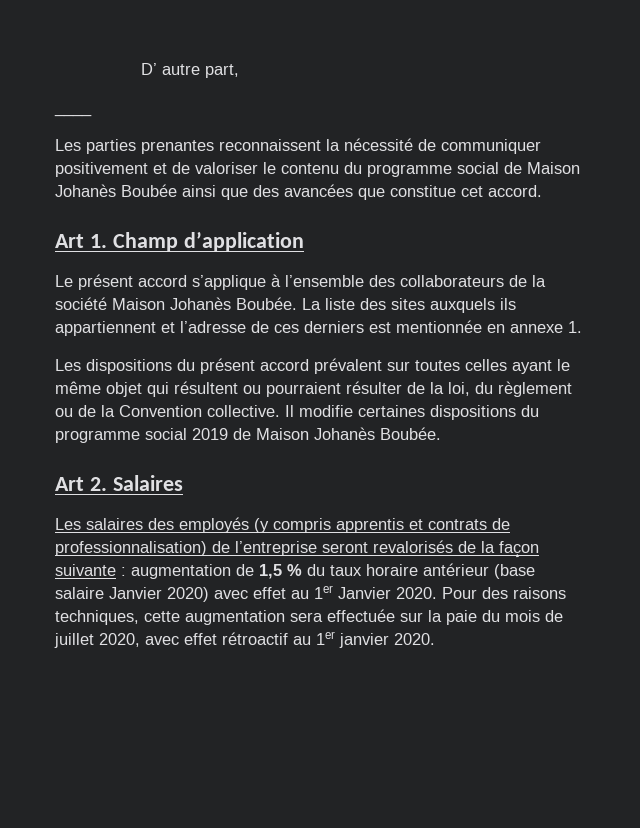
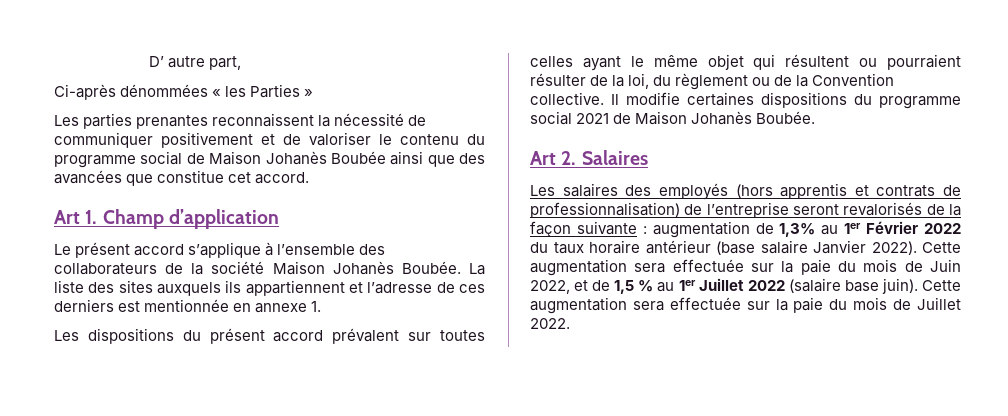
- ____
+ Ci-après dénommées « les Parties »
- Il modifie certaines dispositions du programme social 2019 de Maison Johanès Boubée.
+ Il modifie certaines dispositions du programme social 2021 de Maison Johanès Boubée.
- Les salaires des employés (y compris apprentis et contrats de professionnalisation) de l’entreprise seront revalorisés de la façon suivante : augmentation de 1,5 % du taux horaire antérieur (base salaire Janvier 2020) avec effet au 1er Janvier 2020. Pour des raisons techniques, cette augmentation sera effectuée sur la paie du mois de juillet 2020, avec effet rétroactif au 1er janvier 2020.
+ Les salaires des employés (hors apprentis et contrats de professionnalisation) de l’entreprise seront revalorisés de la façon suivante : augmentation de 1,3% au 1er Février 2022 du taux horaire antérieur (base salaire Janvier 2022). Cette augmentation sera effectuée sur la paie du mois de Juin 2022, et de 1,5 % au 1er Juillet 2022 (salaire base juin). Cette augmentation sera effectuée sur la paie du mois de Juillet 2022.

